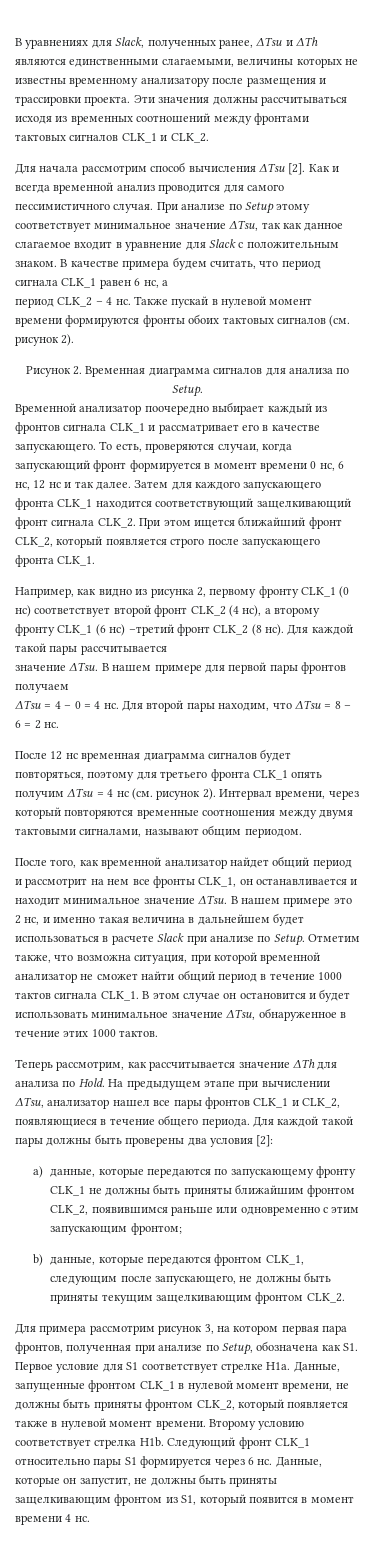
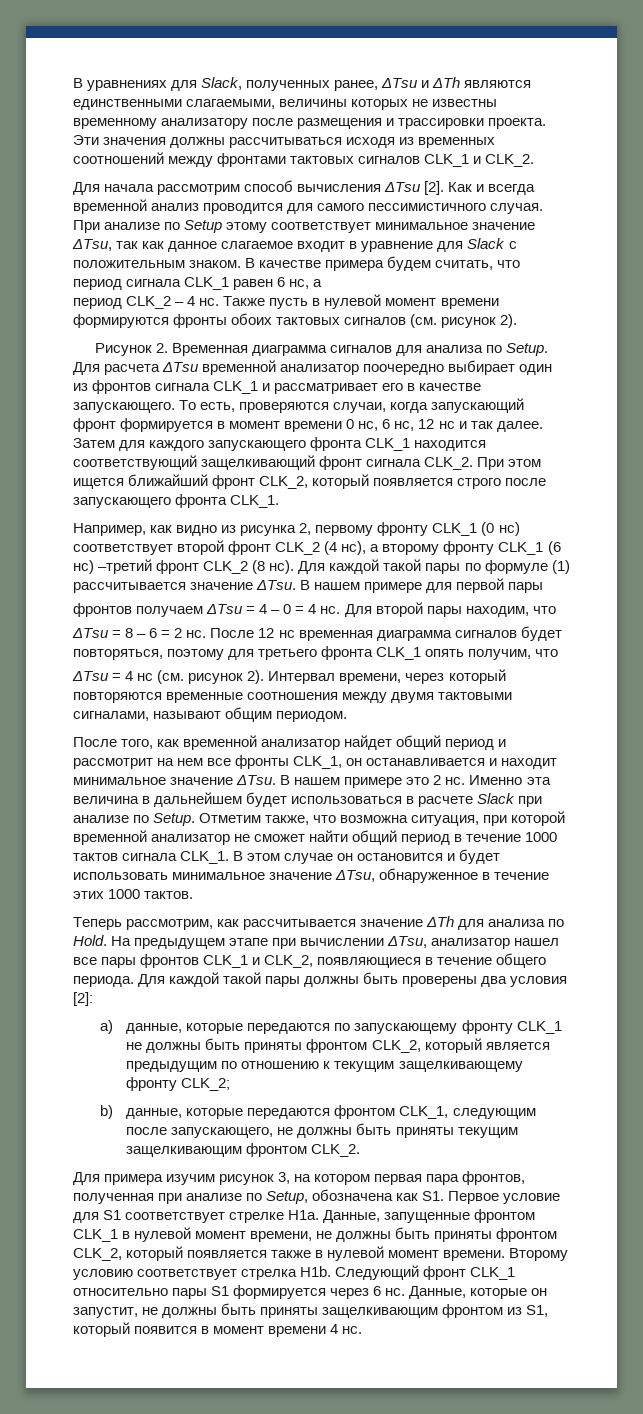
- Также пускай в нулевой момент времени формируются фронты обоих тактовых сигналов (см. рисунок 2).
+ Также пусть в нулевой момент времени формируются фронты обоих тактовых сигналов (см. рисунок 2).
- Временной анализатор поочередно выбирает каждый из фронтов сигнала CLK_1 и рассматривает его в качестве запускающего.
+ Для расчета ΔTsu временной анализатор поочередно выбирает один из фронтов сигнала CLK_1 и рассматривает его в качестве запускающего.
- Для каждой такой пары рассчитывается
- значение ΔTsu.
+ Для каждой такой пары по формуле (1) рассчитывается значение ΔTsu.
- В нашем примере для первой пары фронтов получаем
- ΔTsu = 4 – 0 = 4 нс.
+ В нашем примере для первой пары
+ фронтов получаем ΔTsu = 4 – 0 = 4 нс.
- Для второй пары находим, что ΔTsu = 8 – 6 = 2 нс.
- После 12 нс временная диаграмма сигналов будет повторяться, поэтому для третьего фронта CLK_1 опять получим ΔTsu = 4 нс (см. рисунок 2).
+ Для второй пары находим, что
+ ΔTsu = 8 – 6 = 2 нс. После 12 нс временная диаграмма сигналов будет повторяться, поэтому для третьего фронта CLK_1 опять получим, что
+ ΔTsu = 4 нс (см. рисунок 2).
- В нашем примере это 2 нс, и именно такая величина в дальнейшем будет использоваться в расчете Slack при анализе по Setup.
+ В нашем примере это 2 нс. Именно эта величина в дальнейшем будет использоваться в расчете Slack при анализе по Setup.
- a) данные, которые передаются по запускающему фронту CLK_1 не должны быть приняты ближайшим фронтом CLK_2, появившимся раньше или одновременно с этим запускающим фронтом;
+ a) данные, которые передаются по запускающему фронту CLK_1 не должны быть приняты фронтом CLK_2, который является предыдущим по отношению к текущим защелкивающему фронту CLK_2;
- Для примера рассмотрим рисунок 3, на котором первая пара фронтов, полученная при анализе по Setup, обозначена как S1. Первое условие для S1 соответствует стрелке H1a. Данные, запущенные фронтом CLK_1 в нулевой момент времени, не должны быть приняты фронтом CLK_2, который появляется также в нулевой момент времени.
+ Для примера изучим рисунок 3, на котором первая пара фронтов, полученная при анализе по Setup, обозначена как S1. Первое условие для S1 соответствует стрелке H1a. Данные, запущенные фронтом CLK_1 в нулевой момент времени, не должны быть приняты фронтом CLK_2, который появляется также в нулевой момент времени.

